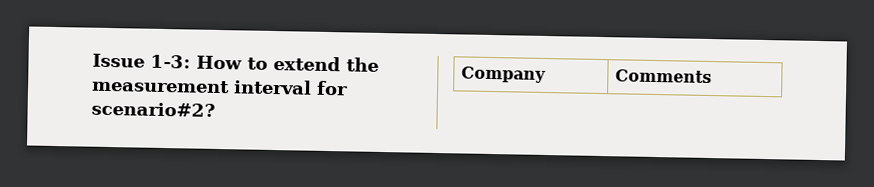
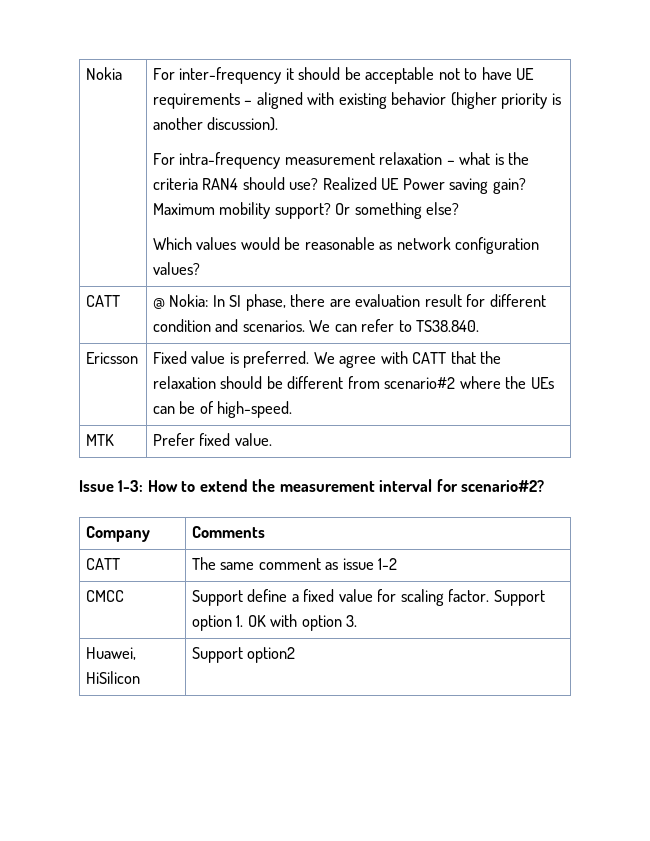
+ Nokia | For inter-frequency it should be acceptable not to have UE requirements – aligned with existing behavior (higher priority is another discussion).
+ For intra-frequency measurement relaxation – what is the criteria RAN4 should use? Realized UE Power saving gain? Maximum mobility support? Or something else?
+ Which values would be reasonable as network configuration values?
+ CATT | @ Nokia: In SI phase, there are evaluation result for different condition and scenarios. We can refer to TS38.840.
+ Ericsson | Fixed value is preferred. We agree with CATT that the relaxation should be different from scenario#2 where the UEs can be of high-speed.
+ MTK | Prefer fixed value.
+ CATT | The same comment as issue 1-2
+ CMCC | Support define a fixed value for scaling factor. Support option 1. OK with option 3.
+ Huawei, HiSilicon | Support option2

